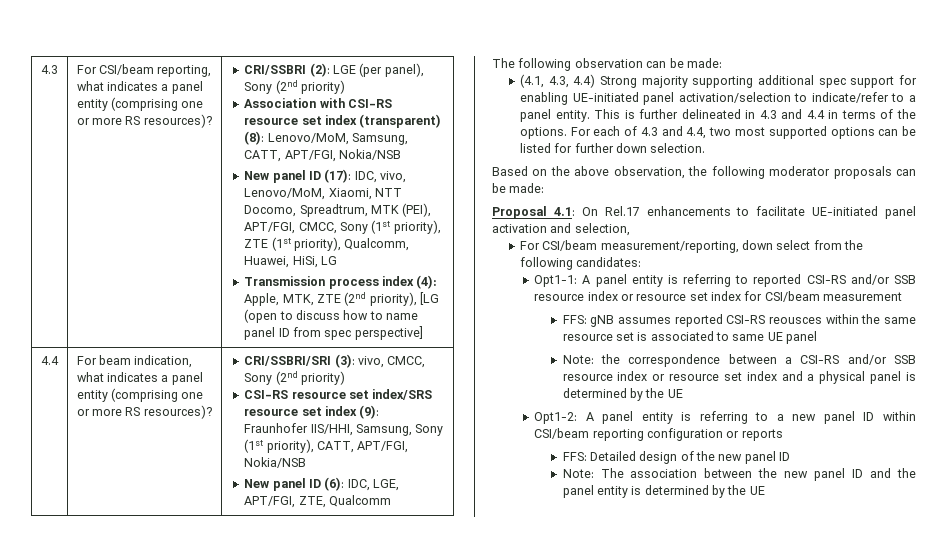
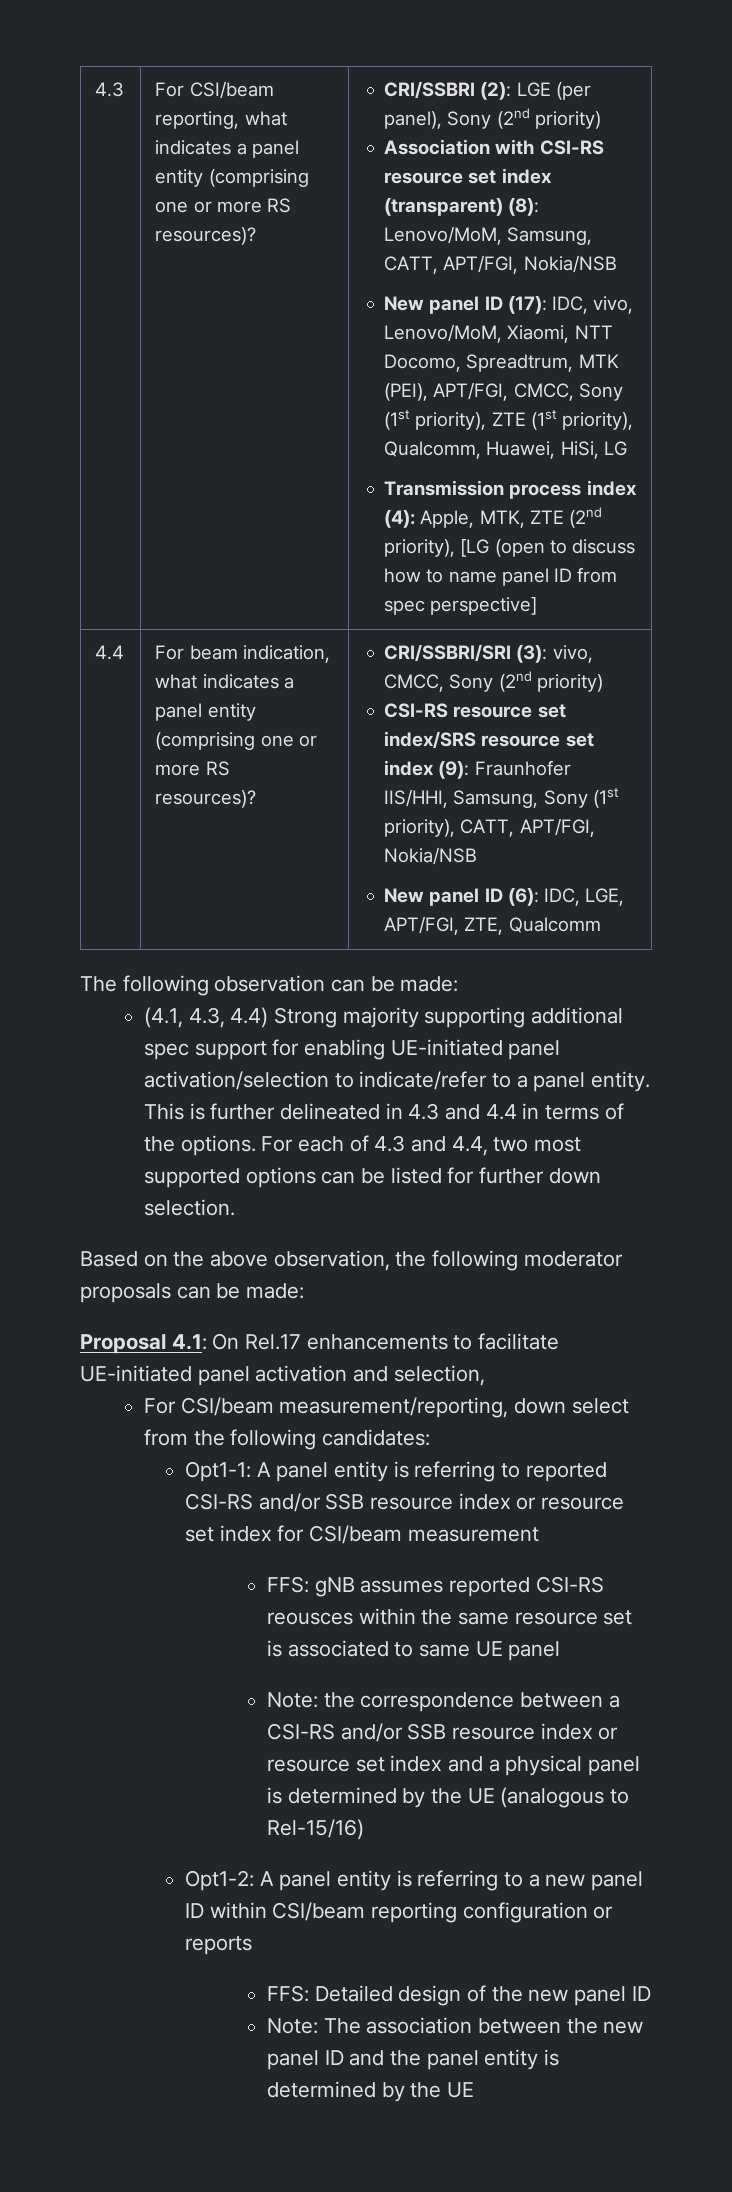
- Note: the correspondence between a CSI-RS and/or SSB resource index or resource set index and a physical panel is determined by the UE
+ Note: the correspondence between a CSI-RS and/or SSB resource index or resource set index and a physical panel is determined by the UE (analogous to Rel-15/16)

